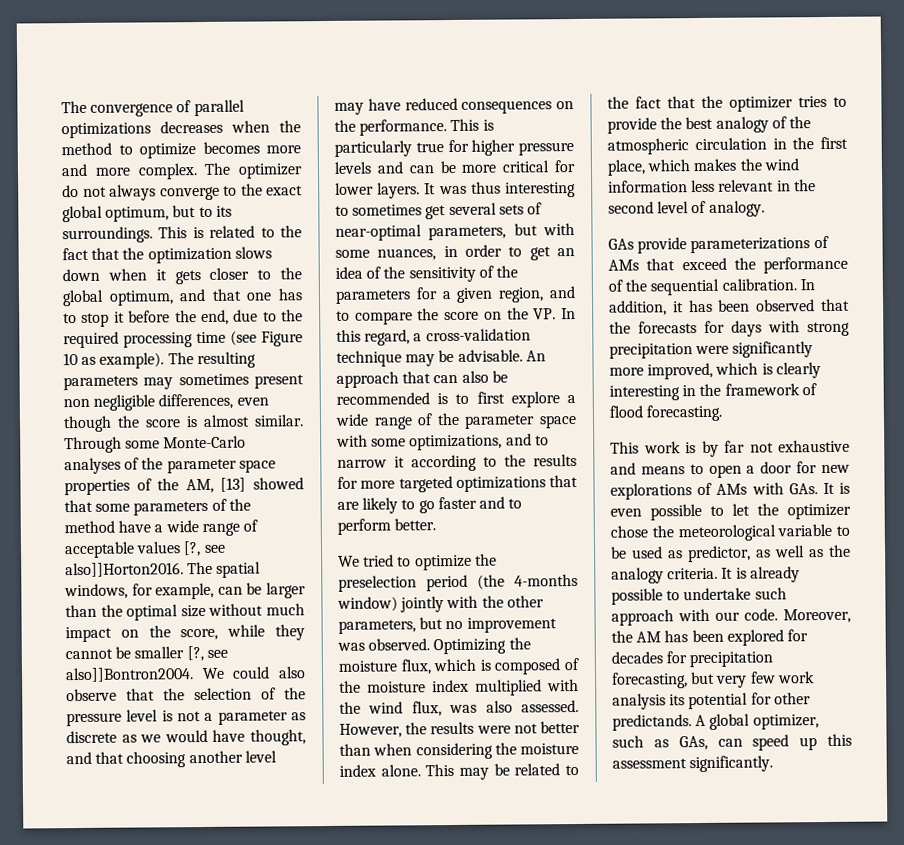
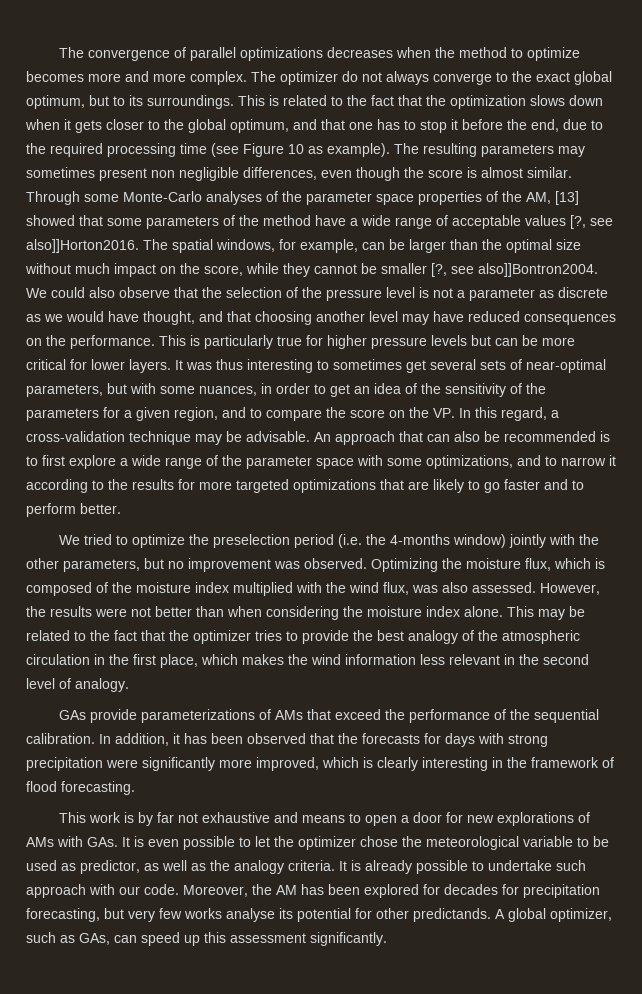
- This is particularly true for higher pressure levels and can be more critical for lower layers.
+ This is particularly true for higher pressure levels but can be more critical for lower layers.
- We tried to optimize the preselection period (the 4-months window) jointly with the other parameters, but no improvement was observed.
+ We tried to optimize the preselection period (i.e. the 4-months window) jointly with the other parameters, but no improvement was observed.
- Moreover, the AM has been explored for decades for precipitation forecasting, but very few work analysis its potential for other predictands.
+ Moreover, the AM has been explored for decades for precipitation forecasting, but very few works analyse its potential for other predictands.

